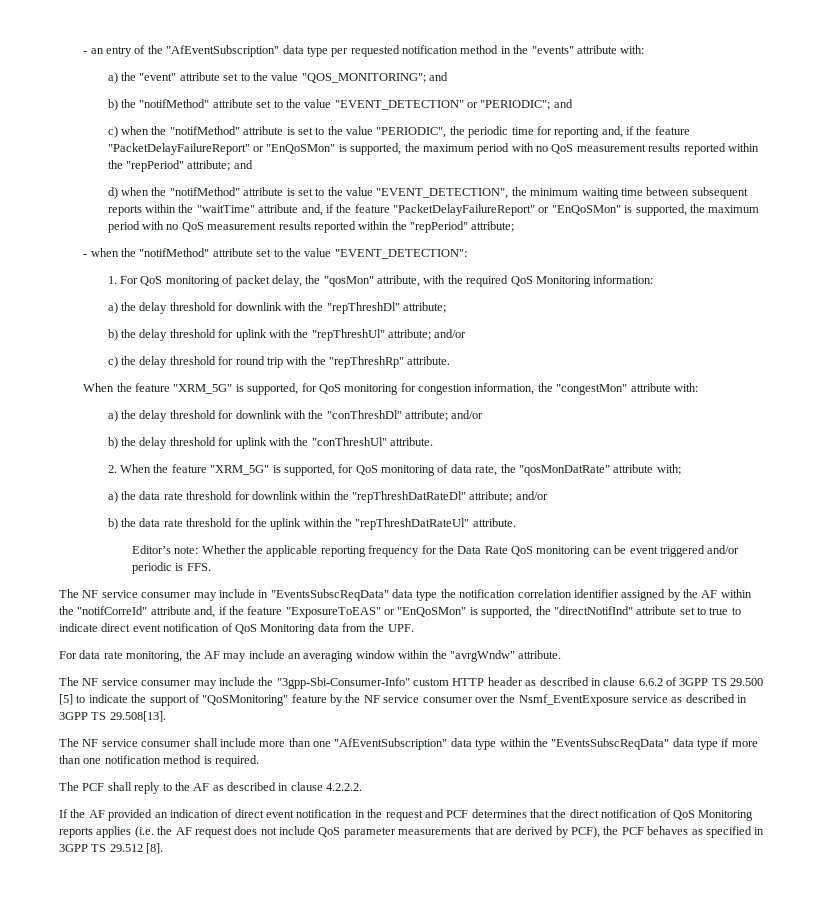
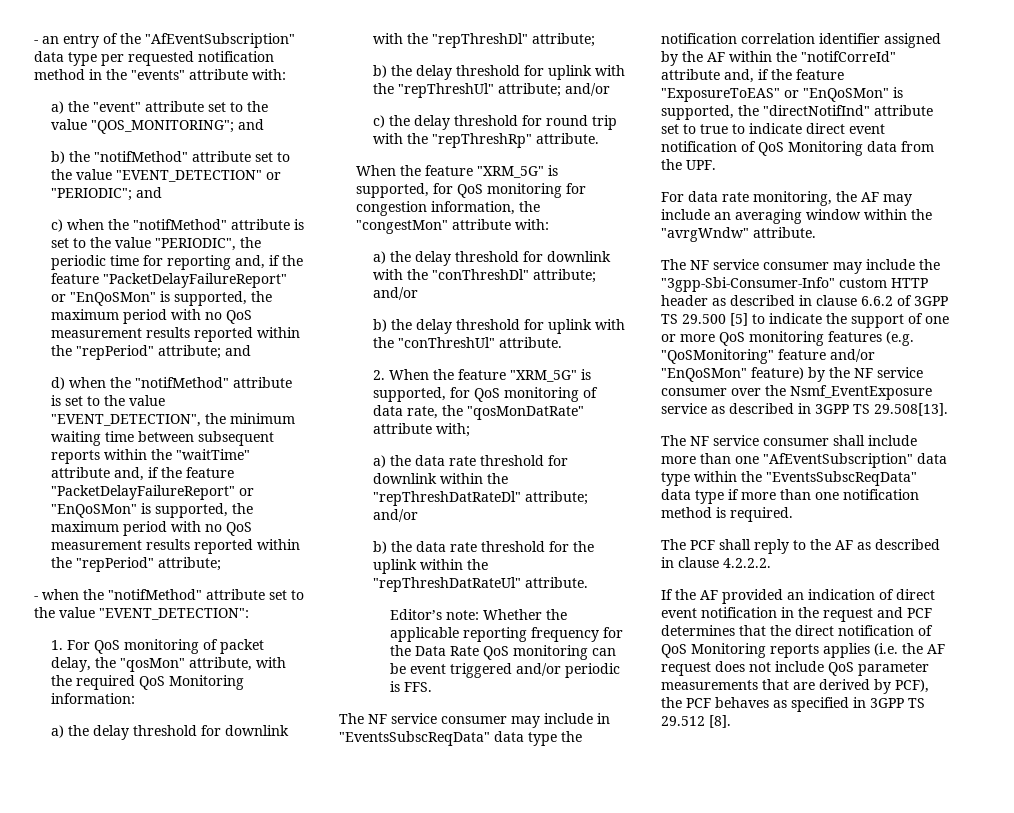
- The NF service consumer may include the "3gpp-Sbi-Consumer-Info" custom HTTP header as described in clause 6.6.2 of 3GPP TS 29.500 [5] to indicate the support of "QoSMonitoring" feature by the NF service consumer over the Nsmf_EventExposure service as described in 3GPP TS 29.508[13].
+ The NF service consumer may include the "3gpp-Sbi-Consumer-Info" custom HTTP header as described in clause 6.6.2 of 3GPP TS 29.500 [5] to indicate the support of one or more QoS monitoring features (e.g. "QoSMonitoring" feature and/or "EnQoSMon" feature) by the NF service consumer over the Nsmf_EventExposure service as described in 3GPP TS 29.508[13].

